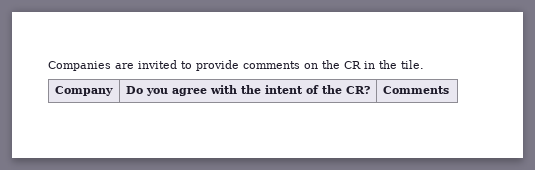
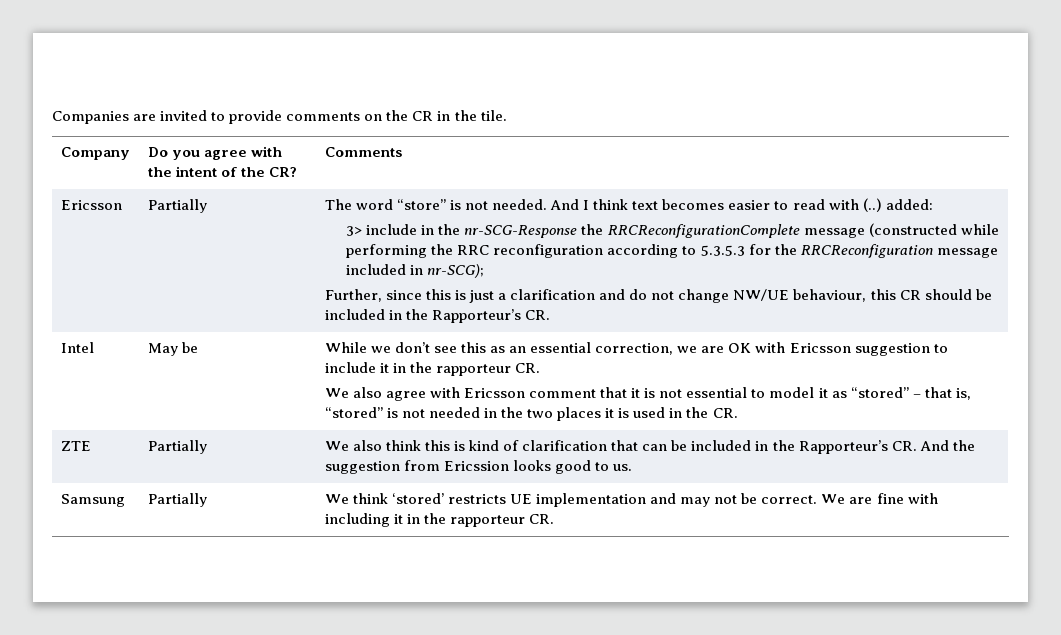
+ Ericsson | Partially | The word “store” is not needed. And I think text becomes easier to read with (..) added:
+ 3> include in the nr-SCG-Response the RRCReconfigurationComplete message (constructed while performing the RRC reconfiguration according to 5.3.5.3 for the RRCReconfiguration message included in nr-SCG);
+ Further, since this is just a clarification and do not change NW/UE behaviour, this CR should be included in the Rapporteur’s CR.
+ Intel | May be | While we don’t see this as an essential correction, we are OK with Ericsson suggestion to include it in the rapporteur CR.
+ We also agree with Ericsson comment that it is not essential to model it as “stored” – that is, “stored” is not needed in the two places it is used in the CR.
+ ZTE | Partially | We also think this is kind of clarification that can be included in the Rapporteur’s CR. And the suggestion from Ericssion looks good to us.
+ Samsung | Partially | We think ‘stored’ restricts UE implementation and may not be correct. We are fine with including it in the rapporteur CR.

